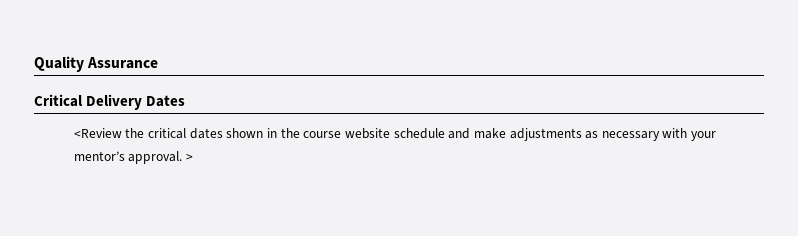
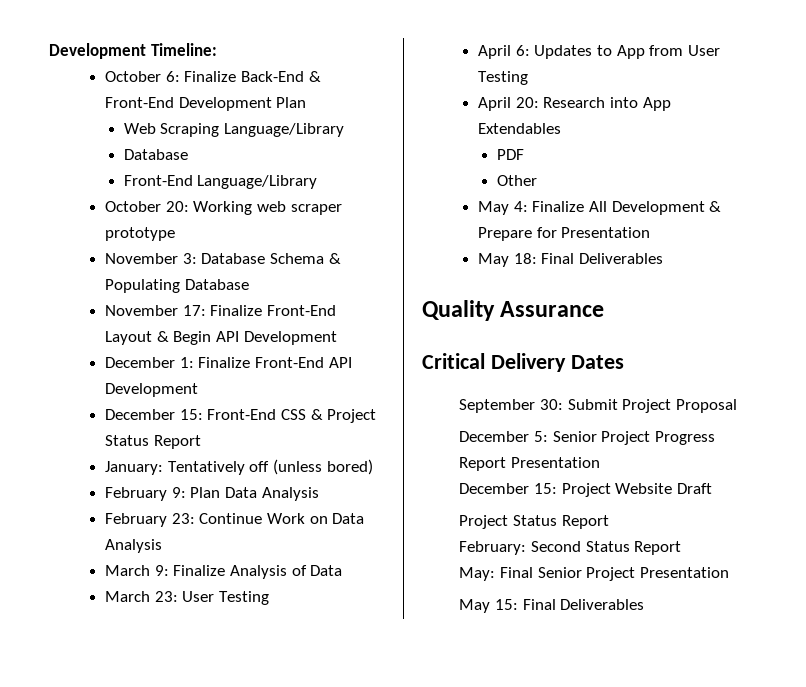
+ Development Timeline:
+ October 6: Finalize Back-End & Front-End Development Plan
+ Web Scraping Language/Library
+ Database
+ Front-End Language/Library
+ October 20: Working web scraper prototype
+ November 3: Database Schema & Populating Database
+ November 17: Finalize Front-End Layout & Begin API Development
+ December 1: Finalize Front-End API Development
+ December 15: Front-End CSS & Project Status Report
+ January: Tentatively off (unless bored)
+ February 9: Plan Data Analysis
+ February 23: Continue Work on Data Analysis
+ March 9: Finalize Analysis of Data
+ March 23: User Testing
+ April 6: Updates to App from User Testing
+ April 20: Research into App Extendables
+ PDF
+ Other
+ May 4: Finalize All Development & Prepare for Presentation
+ May 18: Final Deliverables
- <Review the critical dates shown in the course website schedule and make adjustments as necessary with your mentor’s approval. >
+ September 30: Submit Project Proposal
+ December 5: Senior Project Progress Report Presentation
+ December 15: Project Website Draft
+ Project Status Report
+ February: Second Status Report
+ May: Final Senior Project Presentation
+ May 15: Final Deliverables

